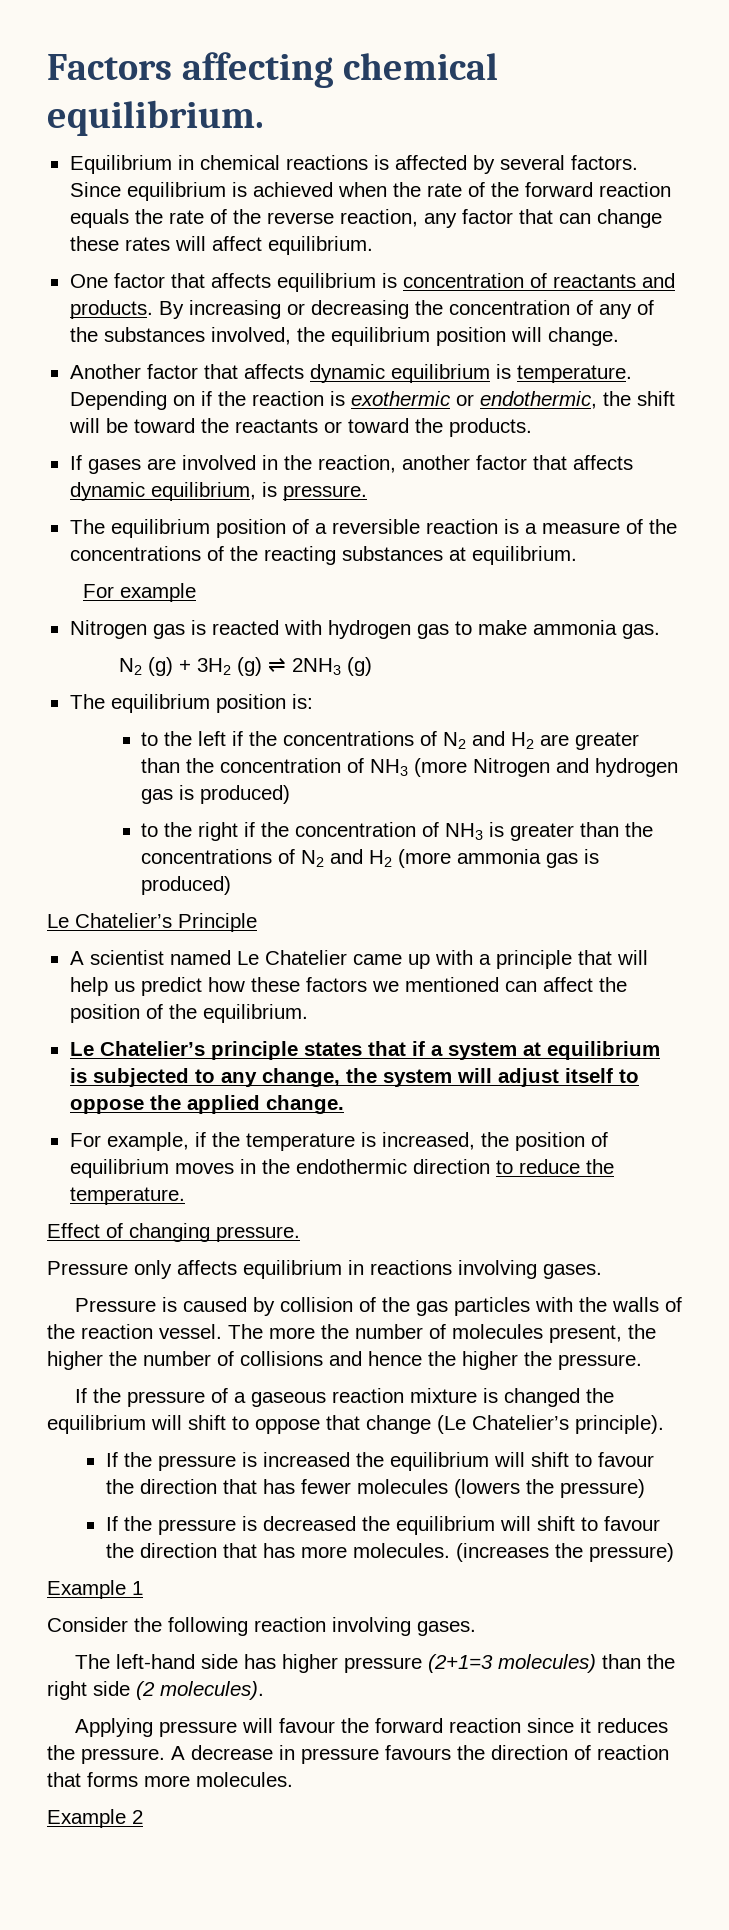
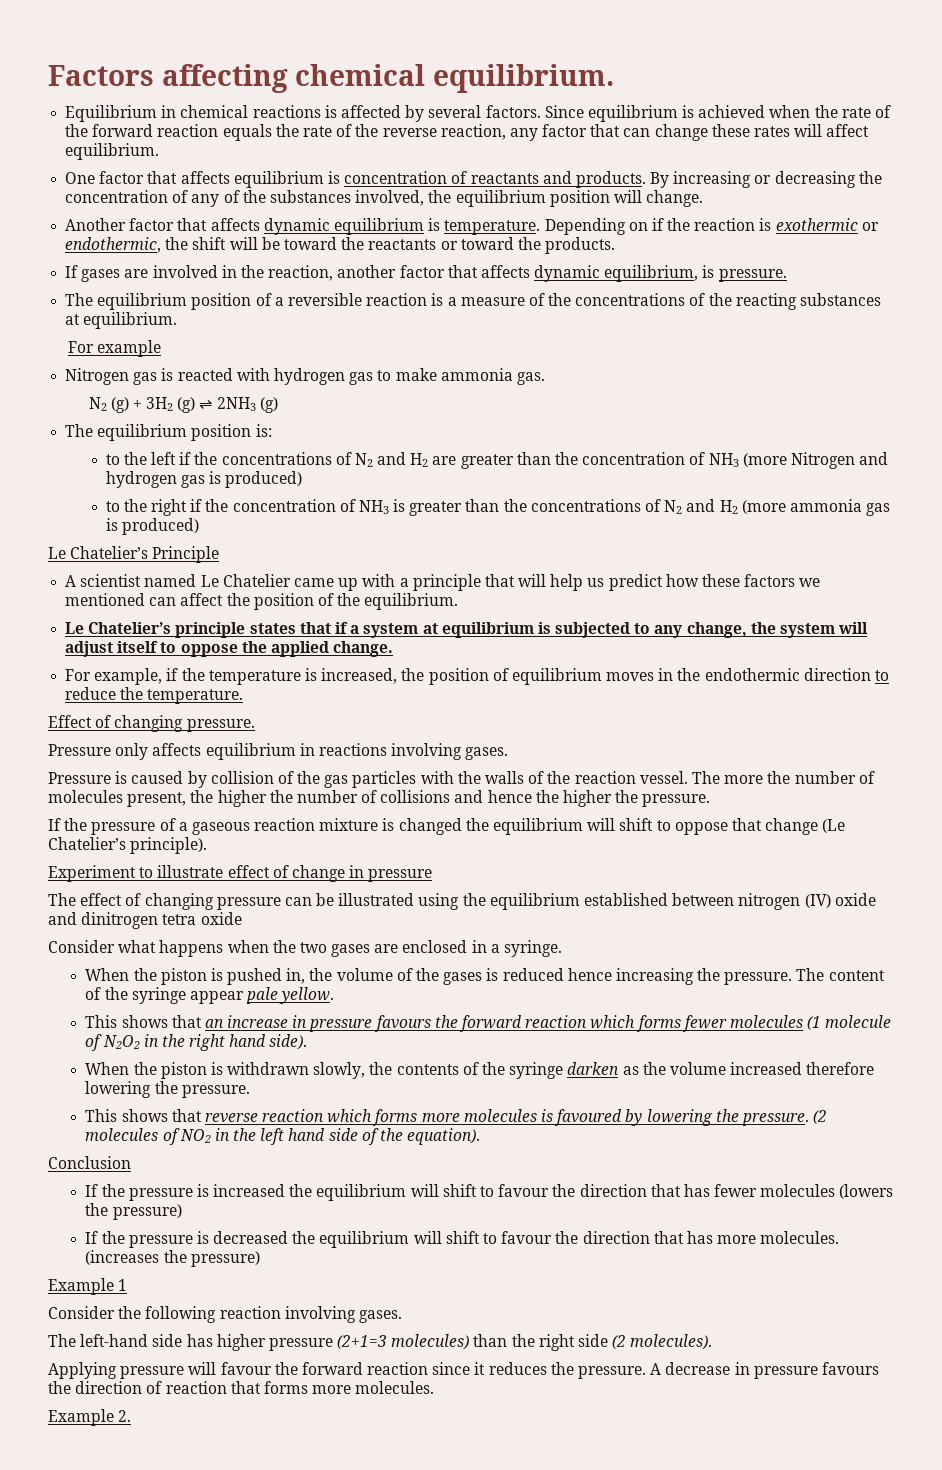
+ Experiment to illustrate effect of change in pressure
+ The effect of changing pressure can be illustrated using the equilibrium established between nitrogen (IV) oxide and dinitrogen tetra oxide
+ Consider what happens when the two gases are enclosed in a syringe.
+ When the piston is pushed in, the volume of the gases is reduced hence increasing the pressure. The content of the syringe appear pale yellow.
+ This shows that an increase in pressure favours the forward reaction which forms fewer molecules (1 molecule of N2O2 in the right hand side).
+ When the piston is withdrawn slowly, the contents of the syringe darken as the volume increased therefore lowering the pressure.
+ This shows that reverse reaction which forms more molecules is favoured by lowering the pressure. (2 molecules of NO2 in the left hand side of the equation).
+ Conclusion
- Example 2
+ Example 2.

